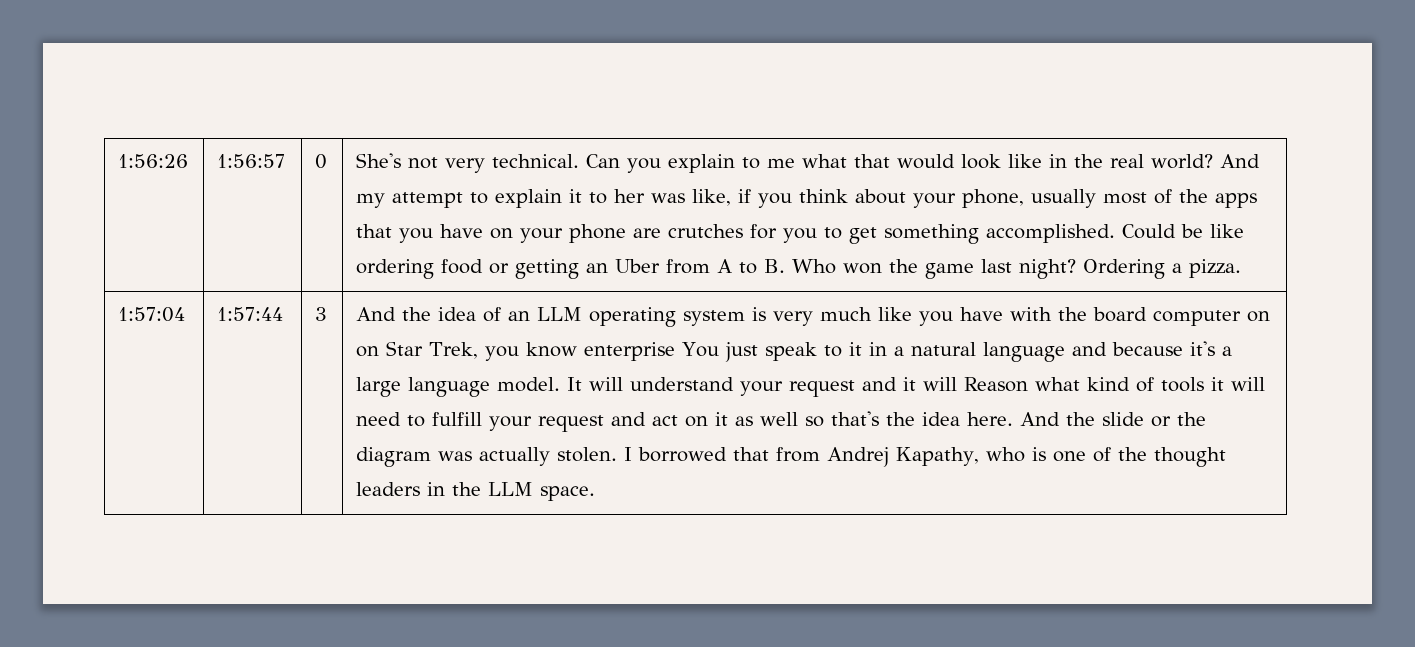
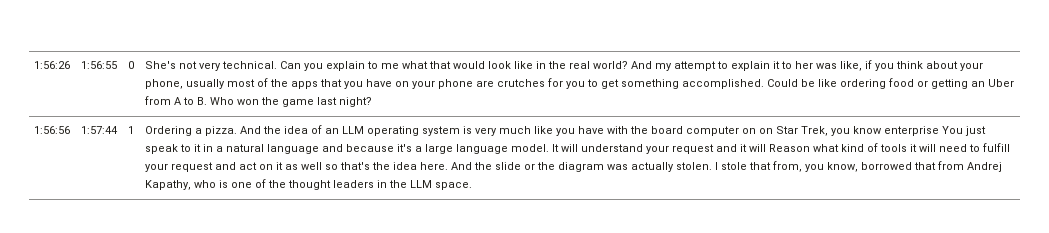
- 1:56:57
+ 1:56:55
- Could be like ordering food or getting an Uber from A to B. Who won the game last night? Ordering a pizza.
- 1:57:04 | 1:57:44 | 3 | And the idea of an LLM operating system is very much like you have with the board computer on on Star Trek, you know enterprise You just speak to it in a natural language and because it's a large language model.
+ Could be like ordering food or getting an Uber from A to B. Who won the game last night?
+ 1:56:56 | 1:57:44 | 1 | Ordering a pizza. And the idea of an LLM operating system is very much like you have with the board computer on on Star Trek, you know enterprise You just speak to it in a natural language and because it's a large language model.
- I borrowed that from Andrej Kapathy, who is one of the thought leaders in the LLM space.
+ I stole that from, you know, borrowed that from Andrej Kapathy, who is one of the thought leaders in the LLM space.

